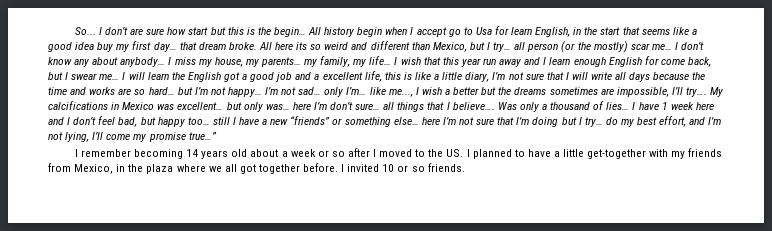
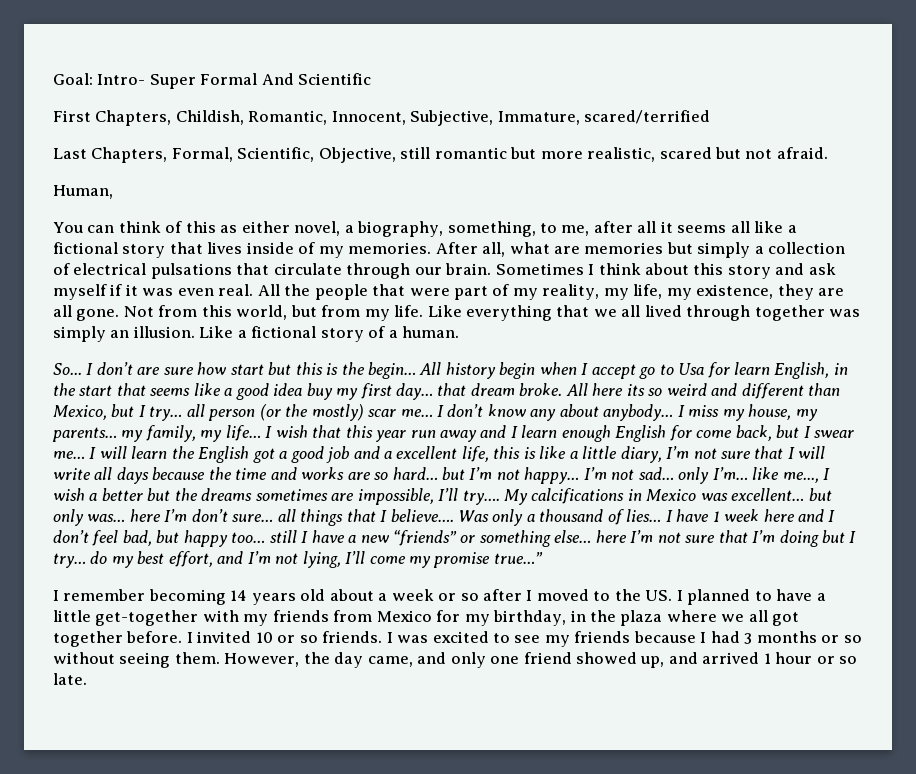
+ Goal: Intro- Super Formal And Scientific
+ First Chapters, Childish, Romantic, Innocent, Subjective, Immature, scared/terrified
+ Last Chapters, Formal, Scientific, Objective, still romantic but more realistic, scared but not afraid.
+ Human,
+ You can think of this as either novel, a biography, something, to me, after all it seems all like a fictional story that lives inside of my memories. After all, what are memories but simply a collection of electrical pulsations that circulate through our brain. Sometimes I think about this story and ask myself if it was even real. All the people that were part of my reality, my life, my existence, they are all gone. Not from this world, but from my life. Like everything that we all lived through together was simply an illusion. Like a fictional story of a human.
- I remember becoming 14 years old about a week or so after I moved to the US. I planned to have a little get-together with my friends from Mexico, in the plaza where we all got together before.
+ I remember becoming 14 years old about a week or so after I moved to the US. I planned to have a little get-together with my friends from Mexico for my birthday, in the plaza where we all got together before.
+ I was excited to see my friends because I had 3 months or so without seeing them. However, the day came, and only one friend showed up, and arrived 1 hour or so late.

